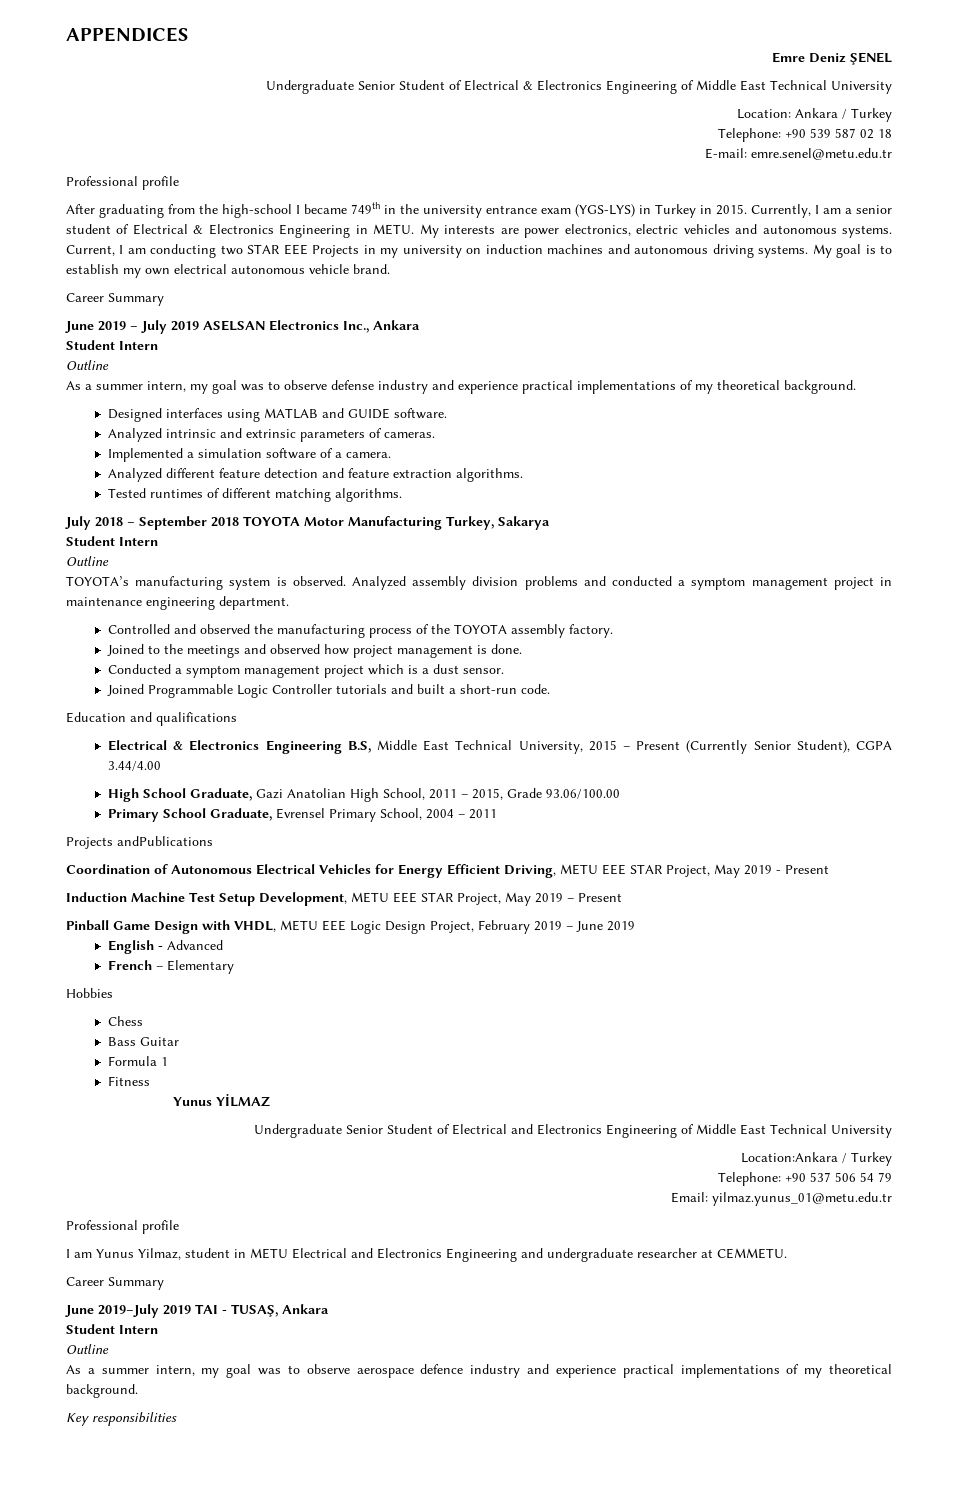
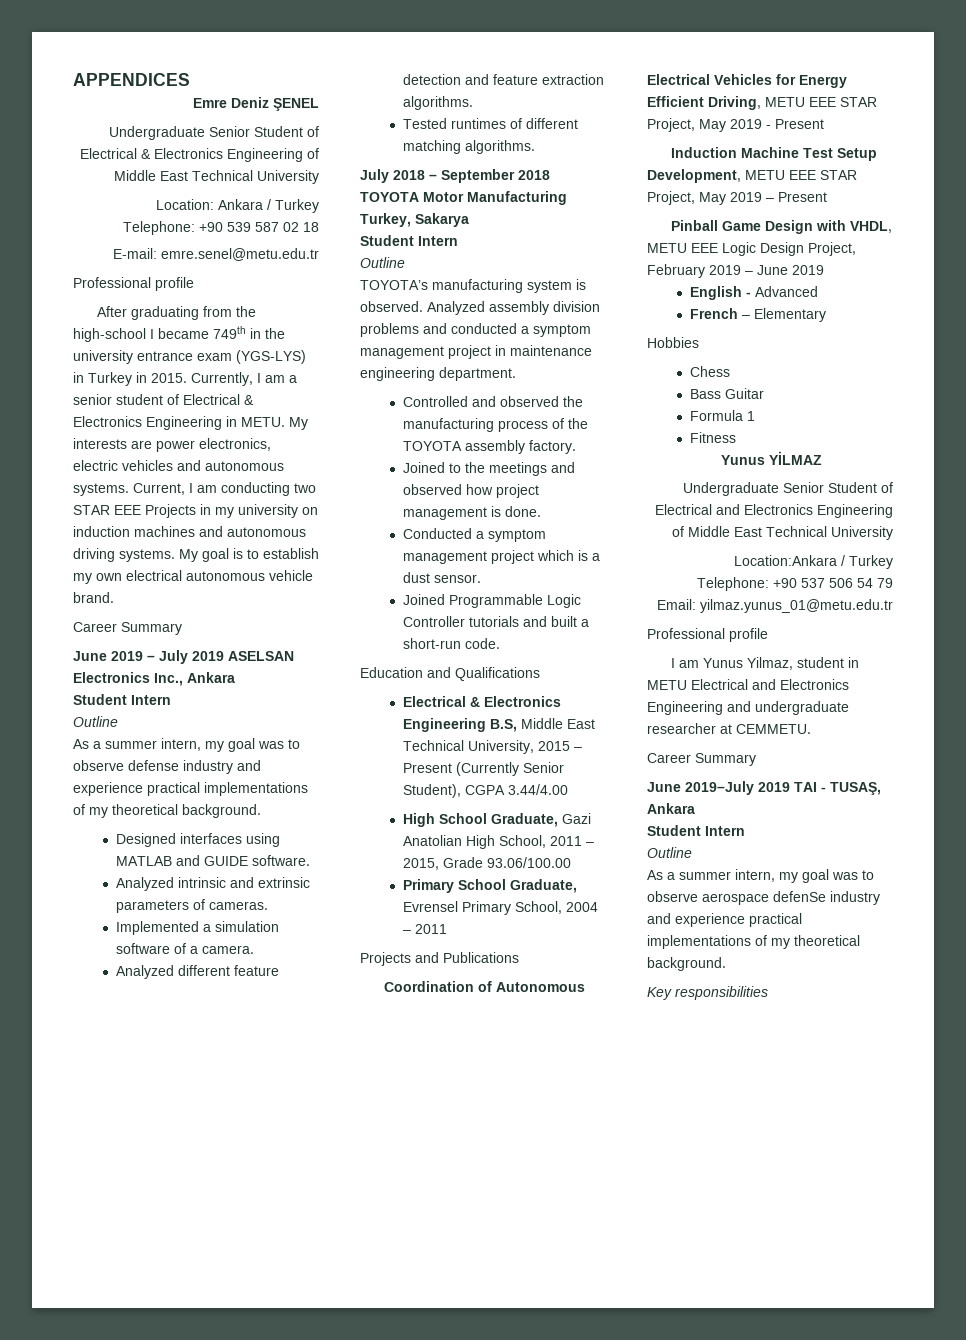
- Education and qualifications
+ Education and Qualifications
- Projects andPublications
+ Projects and Publications
- As a summer intern, my goal was to observe aerospace defence industry and experience practical implementations of my theoretical background.
+ As a summer intern, my goal was to observe aerospace defenSe industry and experience practical implementations of my theoretical background.

